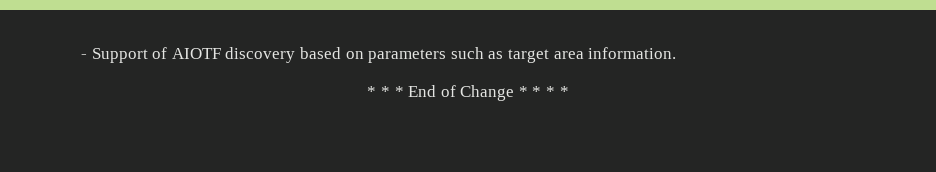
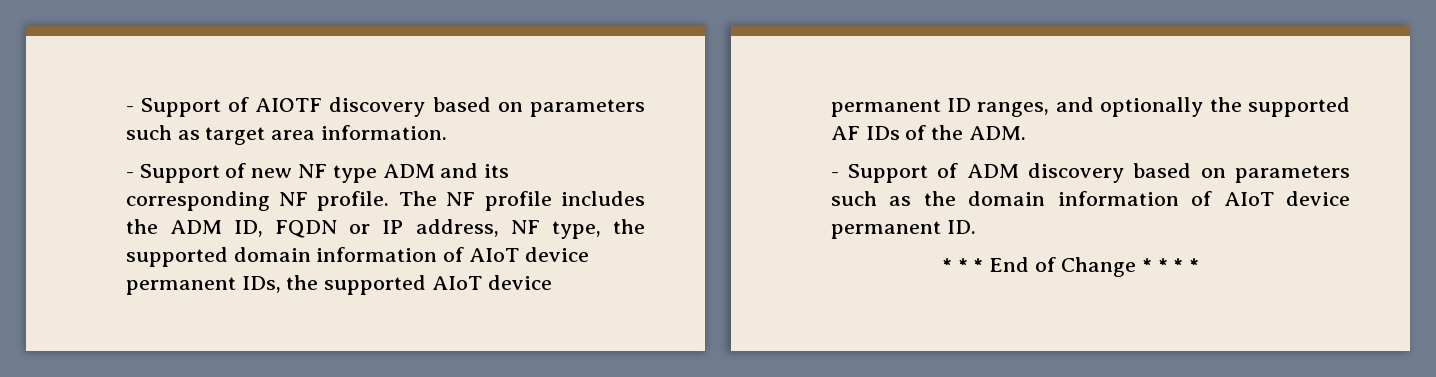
+ - Support of new NF type ADM and its corresponding NF profile. The NF profile includes the ADM ID, FQDN or IP address, NF type, the supported domain information of AIoT device permanent IDs, the supported AIoT device permanent ID ranges, and optionally the supported AF IDs of the ADM.
+ - Support of ADM discovery based on parameters such as the domain information of AIoT device permanent ID.

